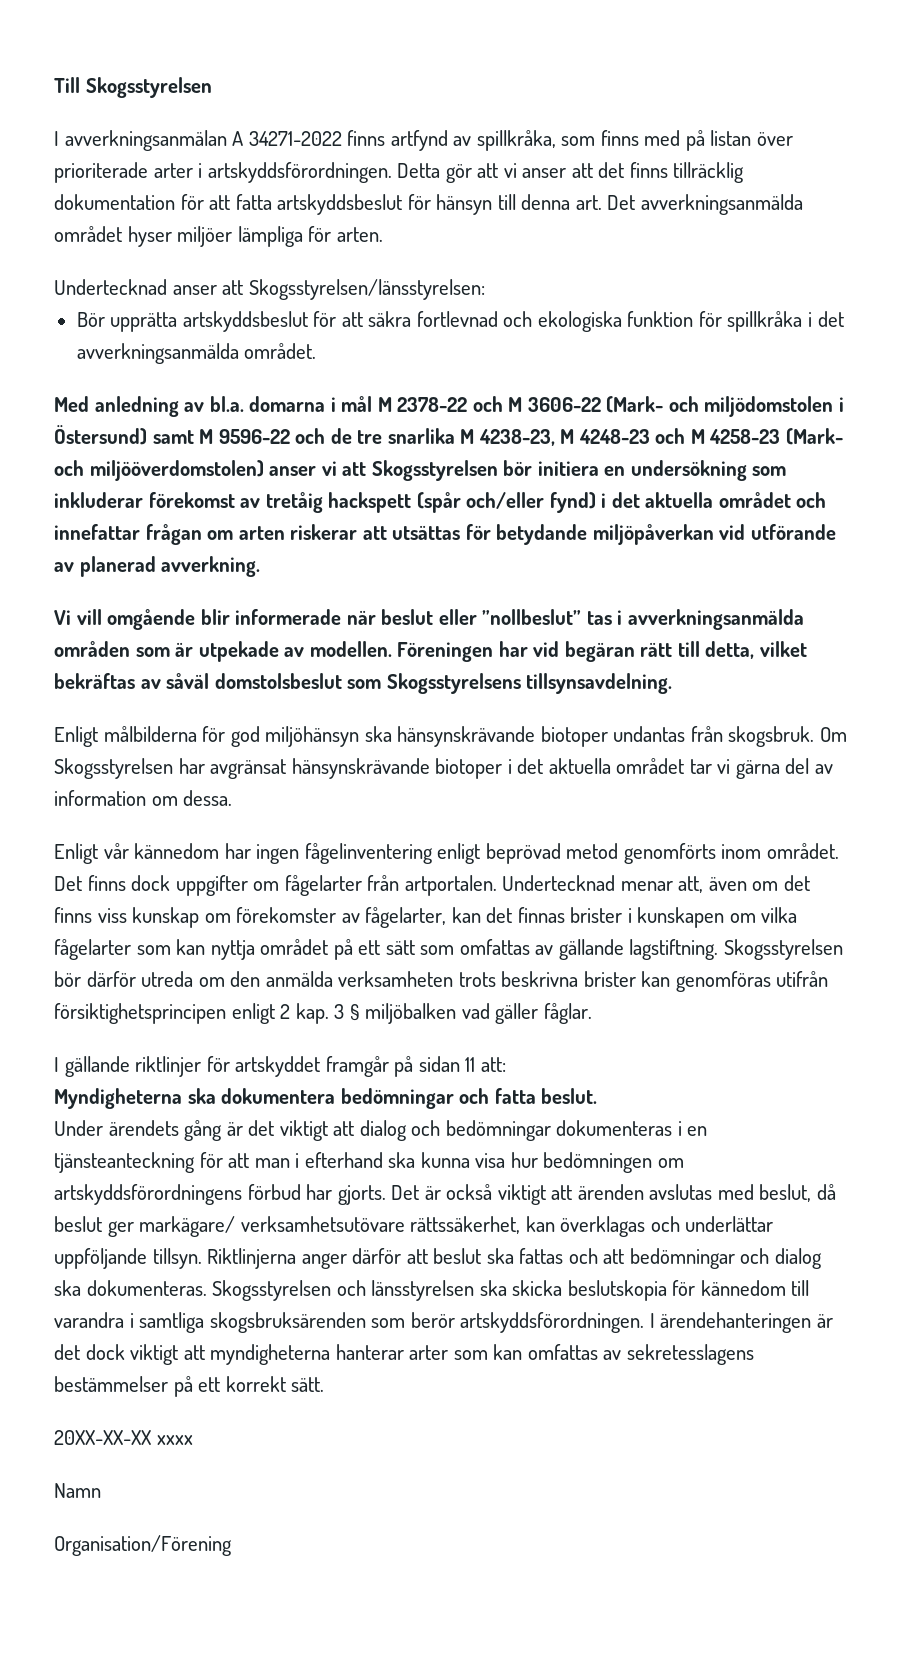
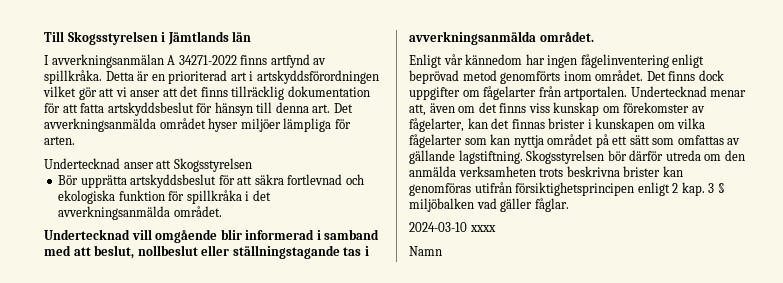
- Till Skogsstyrelsen
+ Till Skogsstyrelsen i Jämtlands län
- I avverkningsanmälan A 34271-2022 finns artfynd av spillkråka, som finns med på listan över prioriterade arter i artskyddsförordningen. Detta gör att vi anser att det finns tillräcklig dokumentation för att fatta artskyddsbeslut för hänsyn till denna art. Det avverkningsanmälda området hyser miljöer lämpliga för arten.
+ I avverkningsanmälan A 34271-2022 finns artfynd av spillkråka. Detta är en prioriterad art i artskyddsförordningen vilket gör att vi anser att det finns tillräcklig dokumentation för att fatta artskyddsbeslut för hänsyn till denna art. Det avverkningsanmälda området hyser miljöer lämpliga för arten.
- Undertecknad anser att Skogsstyrelsen/länsstyrelsen:
+ Undertecknad anser att Skogsstyrelsen
- Med anledning av bl.a. domarna i mål M 2378-22 och M 3606-22 (Mark- och miljödomstolen i Östersund) samt M 9596-22 och de tre snarlika M 4238-23, M 4248-23 och M 4258-23 (Mark- och miljööverdomstolen) anser vi att Skogsstyrelsen bör initiera en undersökning som inkluderar förekomst av tretåig hackspett (spår och/eller fynd) i det aktuella området och innefattar frågan om arten riskerar att utsättas för betydande miljöpåverkan vid utförande av planerad avverkning.
- Vi vill omgående blir informerade när beslut eller ”nollbeslut” tas i avverkningsanmälda områden som är utpekade av modellen. Föreningen har vid begäran rätt till detta, vilket bekräftas av såväl domstolsbeslut som Skogsstyrelsens tillsynsavdelning.
- Enligt målbilderna för god miljöhänsyn ska hänsynskrävande biotoper undantas från skogsbruk. Om Skogsstyrelsen har avgränsat hänsynskrävande biotoper i det aktuella området tar vi gärna del av information om dessa.
+ Undertecknad vill omgående blir informerad i samband med att beslut, nollbeslut eller ställningstagande tas i avverkningsanmälda området.
- I gällande riktlinjer för artskyddet framgår på sidan 11 att:
- Myndigheterna ska dokumentera bedömningar och fatta beslut.
- Under ärendets gång är det viktigt att dialog och bedömningar dokumenteras i en tjänsteanteckning för att man i efterhand ska kunna visa hur bedömningen om artskyddsförordningens förbud har gjorts. Det är också viktigt att ärenden avslutas med beslut, då beslut ger markägare/ verksamhetsutövare rättssäkerhet, kan överklagas och underlättar uppföljande tillsyn. Riktlinjerna anger därför att beslut ska fattas och att bedömningar och dialog ska dokumenteras. Skogsstyrelsen och länsstyrelsen ska skicka beslutskopia för kännedom till varandra i samtliga skogsbruksärenden som berör artskyddsförordningen. I ärendehanteringen är det dock viktigt att myndigheterna hanterar arter som kan omfattas av sekretesslagens bestämmelser på ett korrekt sätt.
- 20XX-XX-XX xxxx
+ 2024-03-10 xxxx
- Organisation/Förening

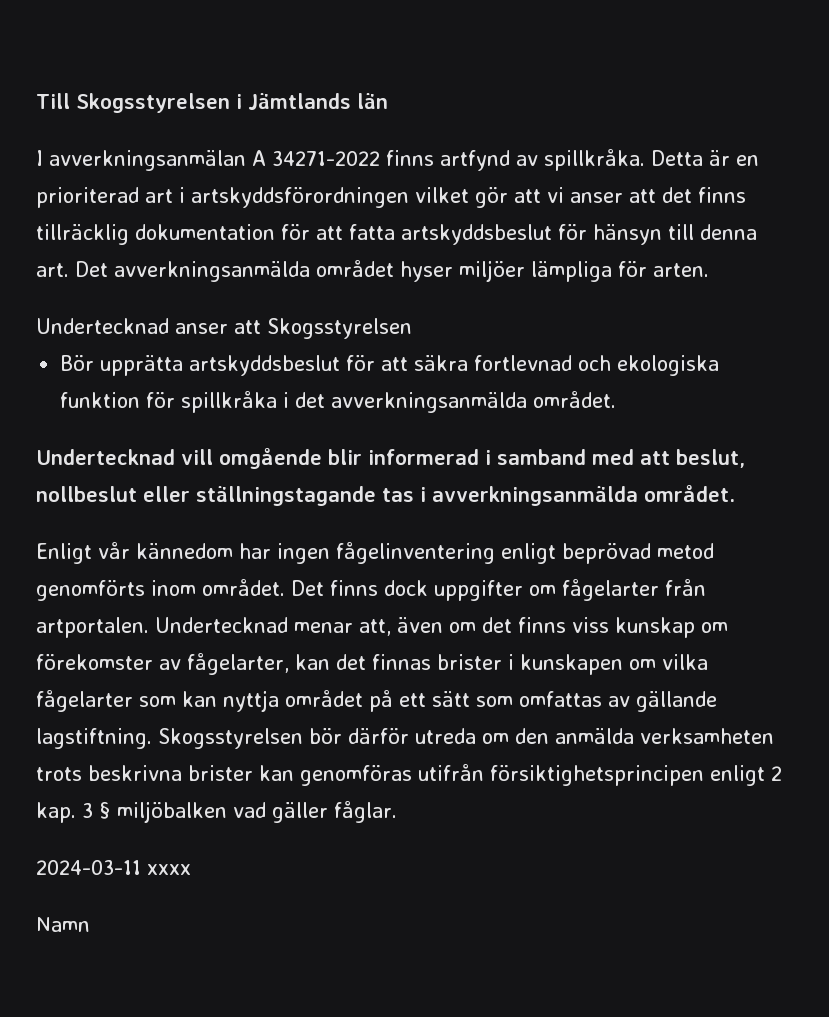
- 2024-03-10 xxxx
+ 2024-03-11 xxxx

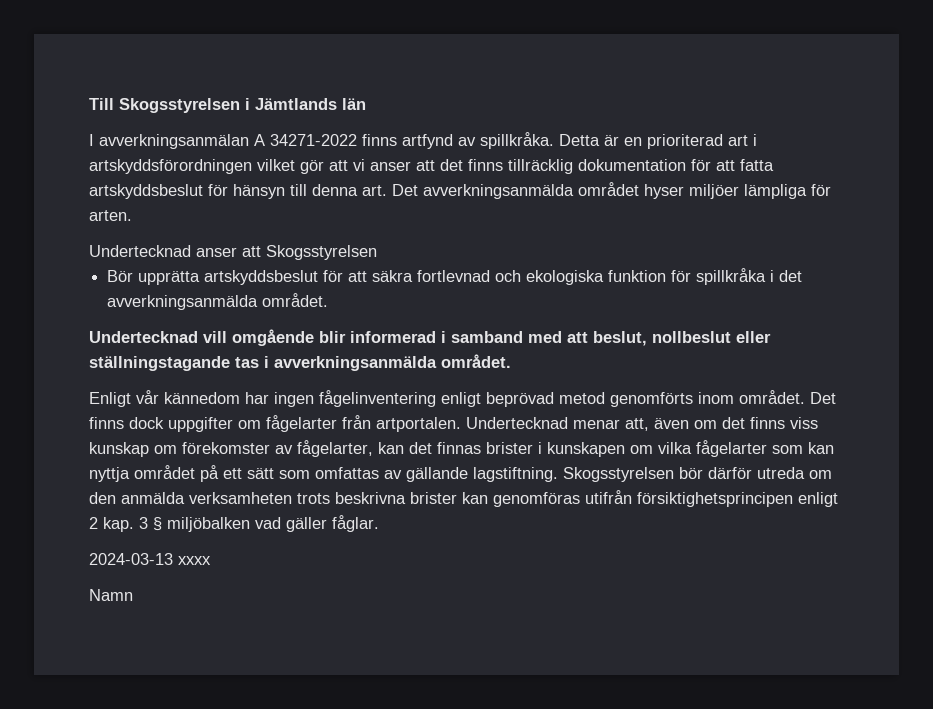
- 2024-03-11 xxxx
+ 2024-03-13 xxxx

